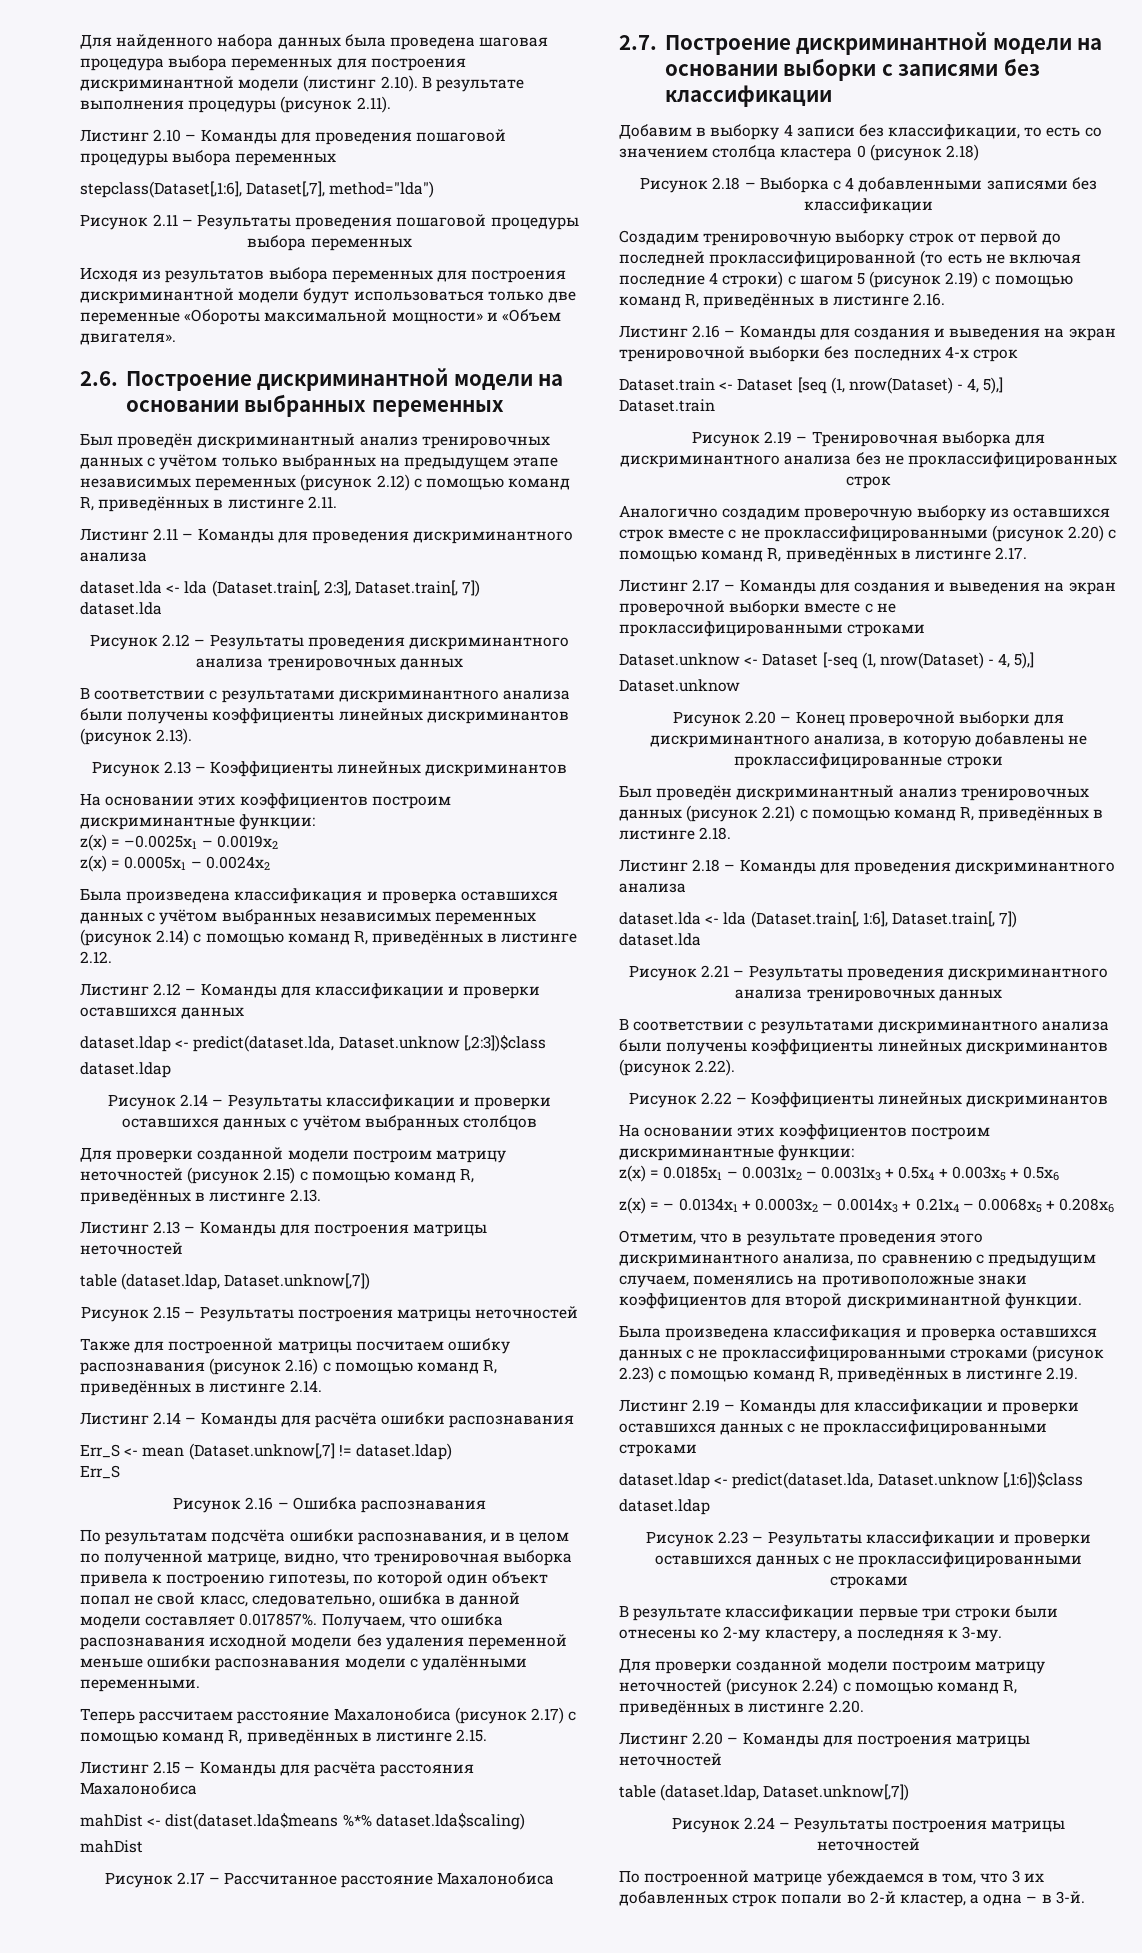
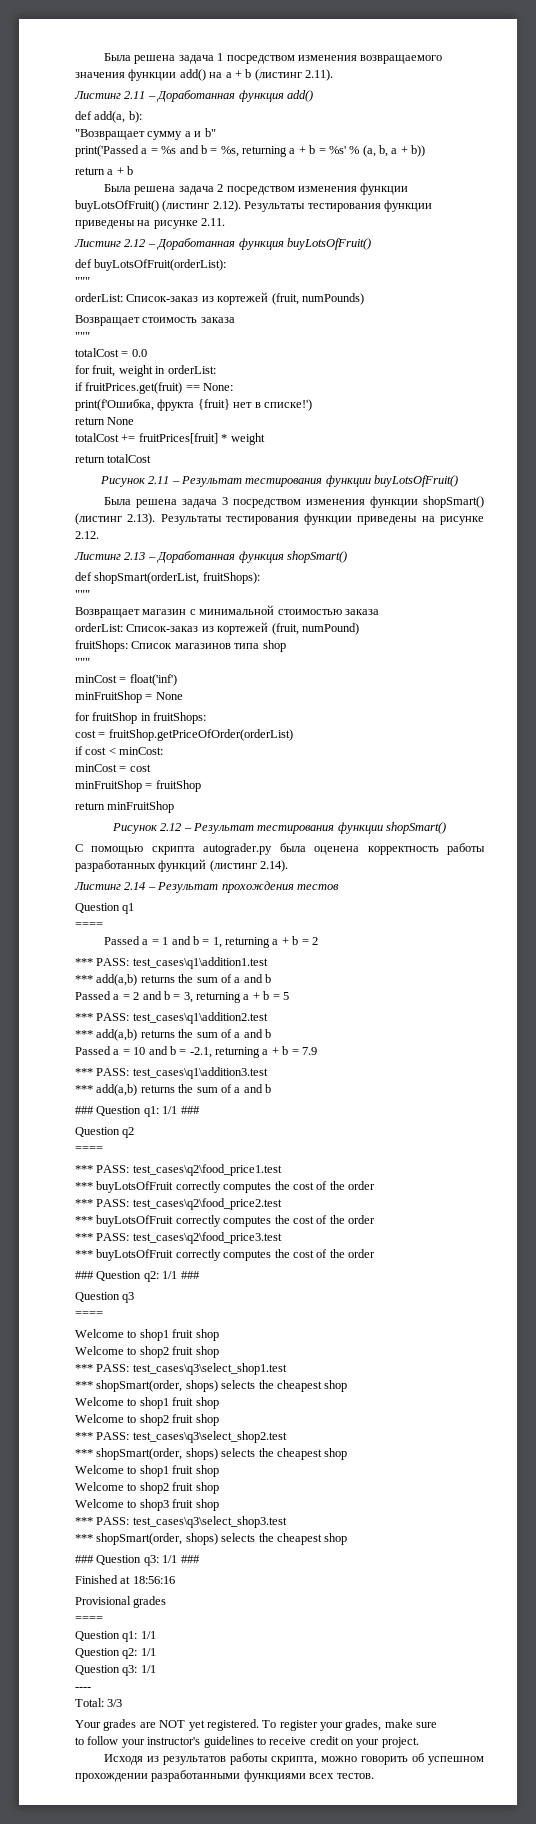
- Для найденного набора данных была проведена шаговая процедура выбора переменных для построения дискриминантной модели (листинг 2.10). В результате выполнения процедуры (рисунок 2.11).
- Листинг 2.10 – Команды для проведения пошаговой процедуры выбора переменных
- stepclass(Dataset[,1:6], Dataset[,7], method="lda")
- Рисунок 2.11 – Результаты проведения пошаговой процедуры выбора переменных
- Исходя из результатов выбора переменных для построения дискриминантной модели будут использоваться только две переменные «Обороты максимальной мощности» и «Объем двигателя».
- 2.6. Построение дискриминантной модели на основании выбранных переменных
- Был проведён дискриминантный анализ тренировочных данных с учётом только выбранных на предыдущем этапе независимых переменных (рисунок 2.12) с помощью команд R, приведённых в листинге 2.11.
- Листинг 2.11 – Команды для проведения дискриминантного анализа
- dataset.lda <- lda (Dataset.train[, 2:3], Dataset.train[, 7])
- dataset.lda
- Рисунок 2.12 – Результаты проведения дискриминантного анализа тренировочных данных
- В соответствии с результатами дискриминантного анализа были получены коэффициенты линейных дискриминантов (рисунок 2.13).
- Рисунок 2.13 – Коэффициенты линейных дискриминантов
- На основании этих коэффициентов построим дискриминантные функции:
- z(x) = –0.0025x1 – 0.0019x2
- z(x) = 0.0005x1 – 0.0024x2
- Была произведена классификация и проверка оставшихся данных с учётом выбранных независимых переменных (рисунок 2.14) с помощью команд R, приведённых в листинге 2.12.
- Листинг 2.12 – Команды для классификации и проверки оставшихся данных
- dataset.ldap <- predict(dataset.lda, Dataset.unknow [,2:3])$class
- dataset.ldap
- Рисунок 2.14 – Результаты классификации и проверки оставшихся данных с учётом выбранных столбцов
- Для проверки созданной модели построим матрицу неточностей (рисунок 2.15) с помощью команд R, приведённых в листинге 2.13.
- Листинг 2.13 – Команды для построения матрицы неточностей
- table (dataset.ldap, Dataset.unknow[,7])
- Рисунок 2.15 – Результаты построения матрицы неточностей
- Также для построенной матрицы посчитаем ошибку распознавания (рисунок 2.16) с помощью команд R, приведённых в листинге 2.14.
- Листинг 2.14 – Команды для расчёта ошибки распознавания
- Err_S <- mean (Dataset.unknow[,7] != dataset.ldap)
- Err_S
- Рисунок 2.16 – Ошибка распознавания
- По результатам подсчёта ошибки распознавания, и в целом по полученной матрице, видно, что тренировочная выборка привела к построению гипотезы, по которой один объект попал не свой класс, следовательно, ошибка в данной модели составляет 0.017857%. Получаем, что ошибка распознавания исходной модели без удаления переменной меньше ошибки распознавания модели с удалёнными переменными.
- Теперь рассчитаем расстояние Махалонобиса (рисунок 2.17) с помощью команд R, приведённых в листинге 2.15.
- Листинг 2.15 – Команды для расчёта расстояния Махалонобиса
- mahDist <- dist(dataset.lda$means %*% dataset.lda$scaling)
- mahDist
- Рисунок 2.17 – Рассчитанное расстояние Махалонобиса
- 2.7. Построение дискриминантной модели на основании выборки с записями без классификации
- Добавим в выборку 4 записи без классификации, то есть со значением столбца кластера 0 (рисунок 2.18)
- Рисунок 2.18 – Выборка с 4 добавленными записями без классификации
- Создадим тренировочную выборку строк от первой до последней проклассифицированной (то есть не включая последние 4 строки) с шагом 5 (рисунок 2.19) с помощью команд R, приведённых в листинге 2.16.
- Листинг 2.16 – Команды для создания и выведения на экран тренировочной выборки без последних 4-х строк
- Dataset.train <- Dataset [seq (1, nrow(Dataset) - 4, 5),]
- Dataset.train
- Рисунок 2.19 – Тренировочная выборка для дискриминантного анализа без не проклассифицированных строк
- Аналогично создадим проверочную выборку из оставшихся строк вместе с не проклассифицированными (рисунок 2.20) с помощью команд R, приведённых в листинге 2.17.
- Листинг 2.17 – Команды для создания и выведения на экран проверочной выборки вместе с не проклассифицированными строками
- Dataset.unknow <- Dataset [-seq (1, nrow(Dataset) - 4, 5),]
- Dataset.unknow
- Рисунок 2.20 – Конец проверочной выборки для дискриминантного анализа, в которую добавлены не проклассифицированные строки
- Был проведён дискриминантный анализ тренировочных данных (рисунок 2.21) с помощью команд R, приведённых в листинге 2.18.
- Листинг 2.18 – Команды для проведения дискриминантного анализа
- dataset.lda <- lda (Dataset.train[, 1:6], Dataset.train[, 7])
- dataset.lda
- Рисунок 2.21 – Результаты проведения дискриминантного анализа тренировочных данных
- В соответствии с результатами дискриминантного анализа были получены коэффициенты линейных дискриминантов (рисунок 2.22).
- Рисунок 2.22 – Коэффициенты линейных дискриминантов
- На основании этих коэффициентов построим дискриминантные функции:
- z(x) = 0.0185x1 – 0.0031x2 – 0.0031x3 + 0.5x4 + 0.003x5 + 0.5x6
- z(x) = – 0.0134x1 + 0.0003x2 – 0.0014x3 + 0.21x4 – 0.0068x5 + 0.208x6
- Отметим, что в результате проведения этого дискриминантного анализа, по сравнению с предыдущим случаем, поменялись на противоположные знаки коэффициентов для второй дискриминантной функции.
- Была произведена классификация и проверка оставшихся данных с не проклассифицированными строками (рисунок 2.23) с помощью команд R, приведённых в листинге 2.19.
- Листинг 2.19 – Команды для классификации и проверки оставшихся данных с не проклассифицированными строками
- dataset.ldap <- predict(dataset.lda, Dataset.unknow [,1:6])$class
- dataset.ldap
- Рисунок 2.23 – Результаты классификации и проверки оставшихся данных с не проклассифицированными строками
- В результате классификации первые три строки были отнесены ко 2-му кластеру, а последняя к 3-му.
- Для проверки созданной модели построим матрицу неточностей (рисунок 2.24) с помощью команд R, приведённых в листинге 2.20.
- Листинг 2.20 – Команды для построения матрицы неточностей
- table (dataset.ldap, Dataset.unknow[,7])
- Рисунок 2.24 – Результаты построения матрицы неточностей
- По построенной матрице убеждаемся в том, что 3 их добавленных строк попали во 2-й кластер, а одна – в 3-й.
+ Была решена задача 1 посредством изменения возвращаемого значения функции add() на a + b (листинг 2.11).
+ Листинг 2.11 – Доработанная функция add()
+ def add(a, b):
+ "Возвращает сумму a и b"
+ print('Passed a = %s and b = %s, returning a + b = %s' % (a, b, a + b))
+ return a + b
+ Была решена задача 2 посредством изменения функции buyLotsOfFruit() (листинг 2.12). Результаты тестирования функции приведены на рисунке 2.11.
+ Листинг 2.12 – Доработанная функция buyLotsOfFruit()
+ def buyLotsOfFruit(orderList):
+ """
+ orderList: Список-заказ из кортежей (fruit, numPounds)
+ Возвращает стоимость заказа
+ """
+ totalCost = 0.0
+ for fruit, weight in orderList:
+ if fruitPrices.get(fruit) == None:
+ print(f'Ошибка, фрукта {fruit} нет в списке!')
+ return None
+ totalCost += fruitPrices[fruit] * weight
+ return totalCost
+ Рисунок 2.11 – Результат тестирования функции buyLotsOfFruit()
+ Была решена задача 3 посредством изменения функции shopSmart() (листинг 2.13). Результаты тестирования функции приведены на рисунке 2.12.
+ Листинг 2.13 – Доработанная функция shopSmart()
+ def shopSmart(orderList, fruitShops):
+ """
+ Возвращает магазин с минимальной стоимостью заказа
+ orderList: Список-заказ из кортежей (fruit, numPound)
+ fruitShops: Список магазинов типа shop
+ """
+ minCost = float('inf')
+ minFruitShop = None
+ for fruitShop in fruitShops:
+ cost = fruitShop.getPriceOfOrder(orderList)
+ if cost < minCost:
+ minCost = cost
+ minFruitShop = fruitShop
+ return minFruitShop
+ Рисунок 2.12 – Результат тестирования функции shopSmart()
+ С помощью скрипта autograder.py была оценена корректность работы разработанных функций (листинг 2.14).
+ Листинг 2.14 – Результат прохождения тестов
+ Question q1
+ ====
+ Passed a = 1 and b = 1, returning a + b = 2
+ *** PASS: test_cases\q1\addition1.test
+ *** add(a,b) returns the sum of a and b
+ Passed a = 2 and b = 3, returning a + b = 5
+ *** PASS: test_cases\q1\addition2.test
+ *** add(a,b) returns the sum of a and b
+ Passed a = 10 and b = -2.1, returning a + b = 7.9
+ *** PASS: test_cases\q1\addition3.test
+ *** add(a,b) returns the sum of a and b
+ ### Question q1: 1/1 ###
+ Question q2
+ ====
+ *** PASS: test_cases\q2\food_price1.test
+ *** buyLotsOfFruit correctly computes the cost of the order
+ *** PASS: test_cases\q2\food_price2.test
+ *** buyLotsOfFruit correctly computes the cost of the order
+ *** PASS: test_cases\q2\food_price3.test
+ *** buyLotsOfFruit correctly computes the cost of the order
+ ### Question q2: 1/1 ###
+ Question q3
+ ====
+ Welcome to shop1 fruit shop
+ Welcome to shop2 fruit shop
+ *** PASS: test_cases\q3\select_shop1.test
+ *** shopSmart(order, shops) selects the cheapest shop
+ Welcome to shop1 fruit shop
+ Welcome to shop2 fruit shop
+ *** PASS: test_cases\q3\select_shop2.test
+ *** shopSmart(order, shops) selects the cheapest shop
+ Welcome to shop1 fruit shop
+ Welcome to shop2 fruit shop
+ Welcome to shop3 fruit shop
+ *** PASS: test_cases\q3\select_shop3.test
+ *** shopSmart(order, shops) selects the cheapest shop
+ ### Question q3: 1/1 ###
+ Finished at 18:56:16
+ Provisional grades
+ ====
+ Question q1: 1/1
+ Question q2: 1/1
+ Question q3: 1/1
+ ----
+ Total: 3/3
+ Your grades are NOT yet registered. To register your grades, make sure
+ to follow your instructor's guidelines to receive credit on your project.
+ Исходя из результатов работы скрипта, можно говорить об успешном прохождении разработанными функциями всех тестов.

